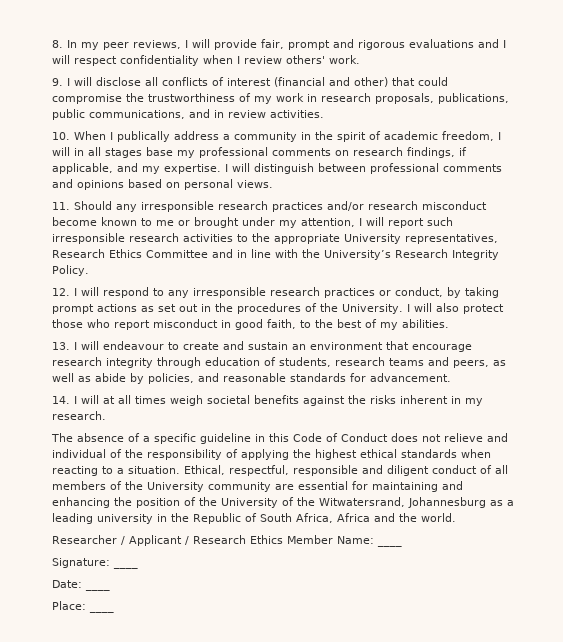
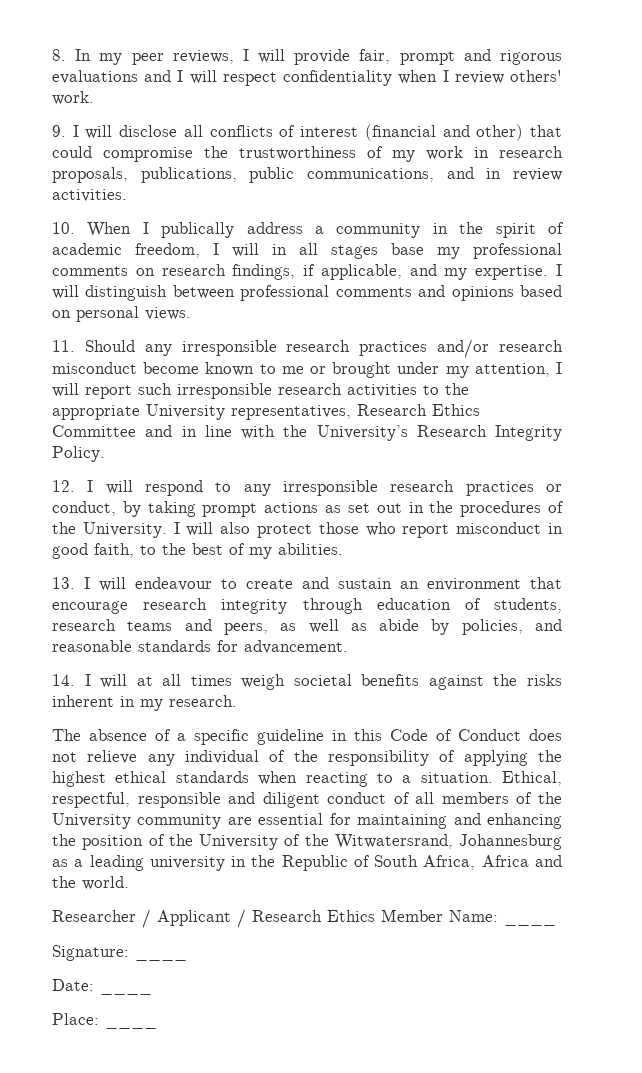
- The absence of a specific guideline in this Code of Conduct does not relieve and individual of the responsibility of applying the highest ethical standards when reacting to a situation.
+ The absence of a specific guideline in this Code of Conduct does not relieve any individual of the responsibility of applying the highest ethical standards when reacting to a situation.

